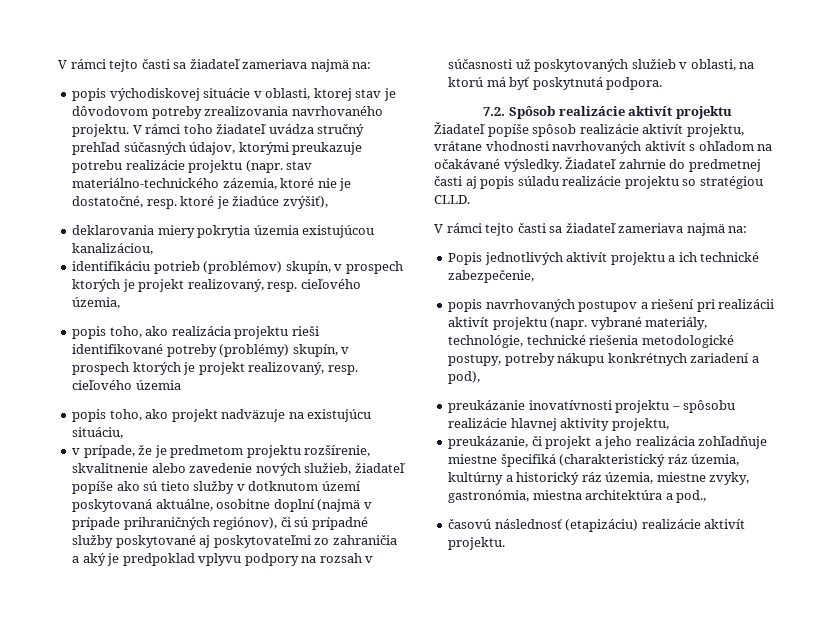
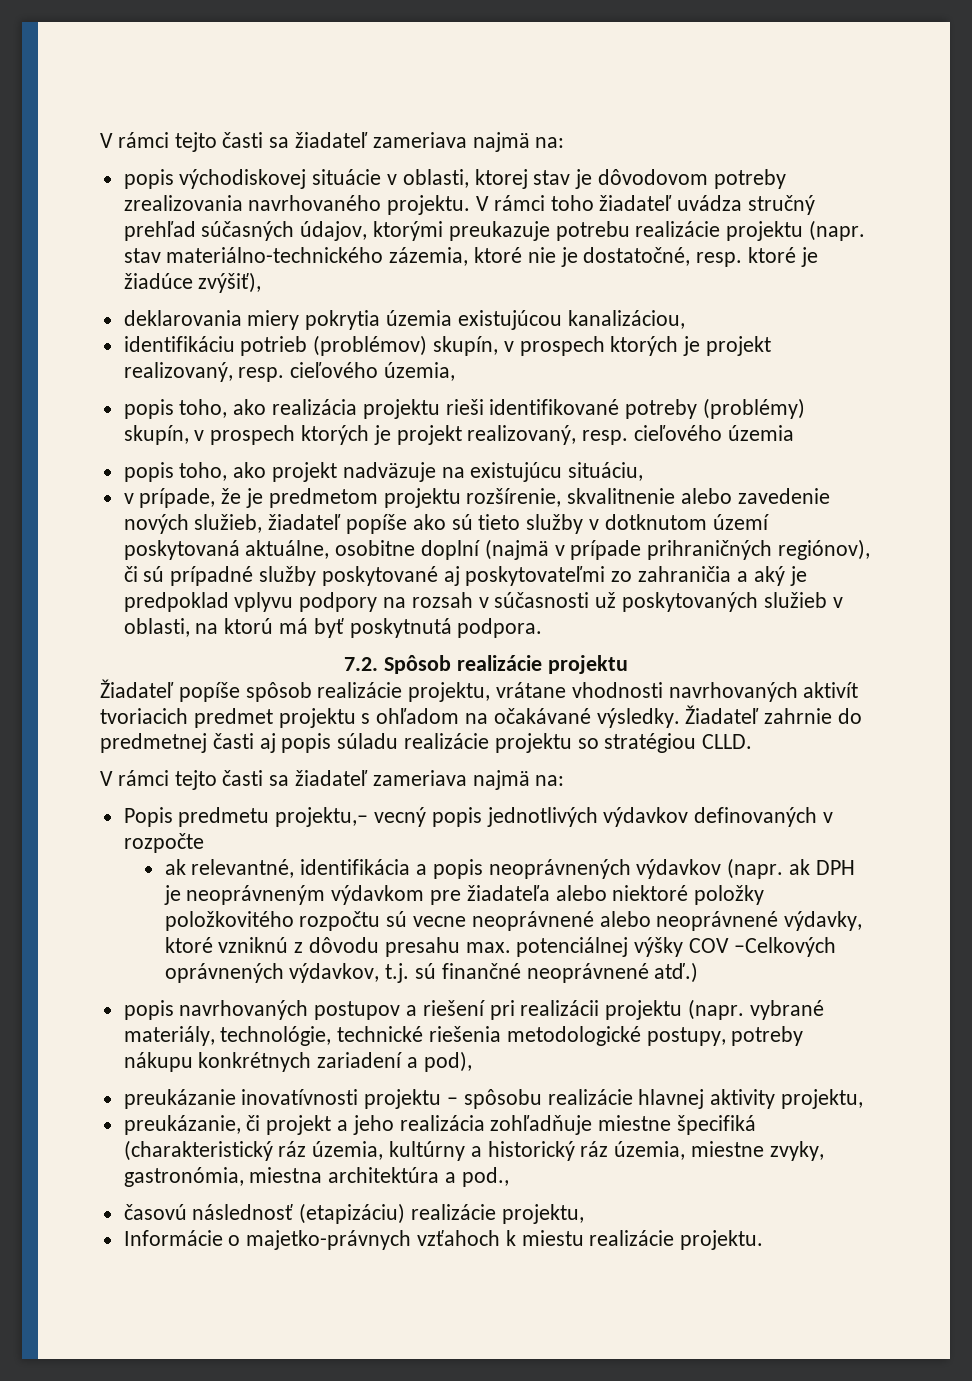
- 7.2. Spôsob realizácie aktivít projektu
+ 7.2. Spôsob realizácie projektu
- Žiadateľ popíše spôsob realizácie aktivít projektu, vrátane vhodnosti navrhovaných aktivít s ohľadom na očakávané výsledky.
+ Žiadateľ popíše spôsob realizácie projektu, vrátane vhodnosti navrhovaných aktivít tvoriacich predmet projektu s ohľadom na očakávané výsledky.
- Popis jednotlivých aktivít projektu a ich technické zabezpečenie,
+ Popis predmetu projektu,– vecný popis jednotlivých výdavkov definovaných v rozpočte
+ ak relevantné, identifikácia a popis neoprávnených výdavkov (napr. ak DPH je neoprávneným výdavkom pre žiadateľa alebo niektoré položky položkovitého rozpočtu sú vecne neoprávnené alebo neoprávnené výdavky, ktoré vzniknú z dôvodu presahu max. potenciálnej výšky COV –Celkových oprávnených výdavkov, t.j. sú finančné neoprávnené atď.)
- popis navrhovaných postupov a riešení pri realizácii aktivít projektu (napr. vybrané materiály, technológie, technické riešenia metodologické postupy, potreby nákupu konkrétnych zariadení a pod),
+ popis navrhovaných postupov a riešení pri realizácii projektu (napr. vybrané materiály, technológie, technické riešenia metodologické postupy, potreby nákupu konkrétnych zariadení a pod),
- časovú následnosť (etapizáciu) realizácie aktivít projektu.
+ časovú následnosť (etapizáciu) realizácie projektu,
+ Informácie o majetko-právnych vzťahoch k miestu realizácie projektu.

